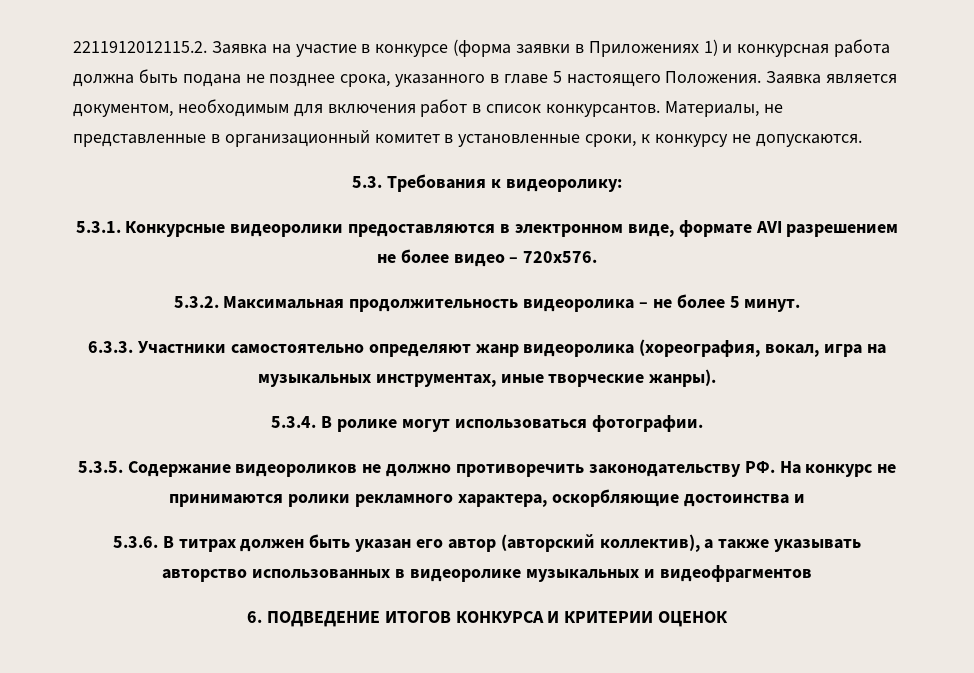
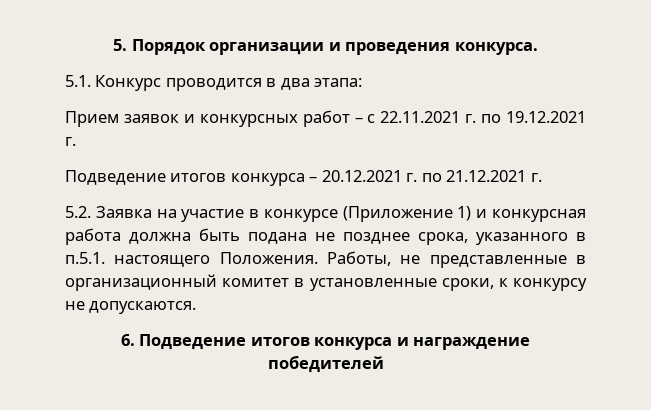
- 2211912012115.2. Заявка на участие в конкурсе (форма заявки в Приложениях 1) и конкурсная работа должна быть подана не позднее срока, указанного в главе 5 настоящего Положения. Заявка является документом, необходимым для включения работ в список конкурсантов. Материалы, не представленные в организационный комитет в установленные сроки, к конкурсу не допускаются.
+ 5. Порядок организации и проведения конкурса.
+ 5.1. Конкурс проводится в два этапа:
+ Прием заявок и конкурсных работ – с 22.11.2021 г. по 19.12.2021 г.
+ Подведение итогов конкурса – 20.12.2021 г. по 21.12.2021 г.
+ 5.2. Заявка на участие в конкурсе (Приложение 1) и конкурсная работа должна быть подана не позднее срока, указанного в п.5.1. настоящего Положения. Работы, не представленные в организационный комитет в установленные сроки, к конкурсу не допускаются.
- 5.3. Требования к видеоролику:
- 5.3.1. Конкурсные видеоролики предоставляются в электронном виде, формате AVI разрешением не более видео – 720х576.
- 5.3.2. Максимальная продолжительность видеоролика – не более 5 минут.
- 6.3.3. Участники самостоятельно определяют жанр видеоролика (хореография, вокал, игра на музыкальных инструментах, иные творческие жанры).
- 5.3.4. В ролике могут использоваться фотографии.
- 5.3.5. Содержание видеороликов не должно противоречить законодательству РФ. На конкурс не принимаются ролики рекламного характера, оскорбляющие достоинства и
- 5.3.6. В титрах должен быть указан его автор (авторский коллектив), а также указывать авторство использованных в видеоролике музыкальных и видеофрагментов
- 6. ПОДВЕДЕНИЕ ИТОГОВ КОНКУРСА И КРИТЕРИИ ОЦЕНОК
+ 6. Подведение итогов конкурса и награждение победителей

